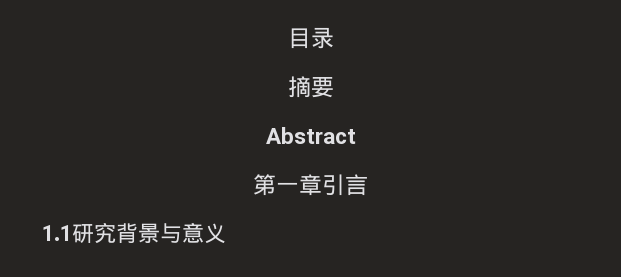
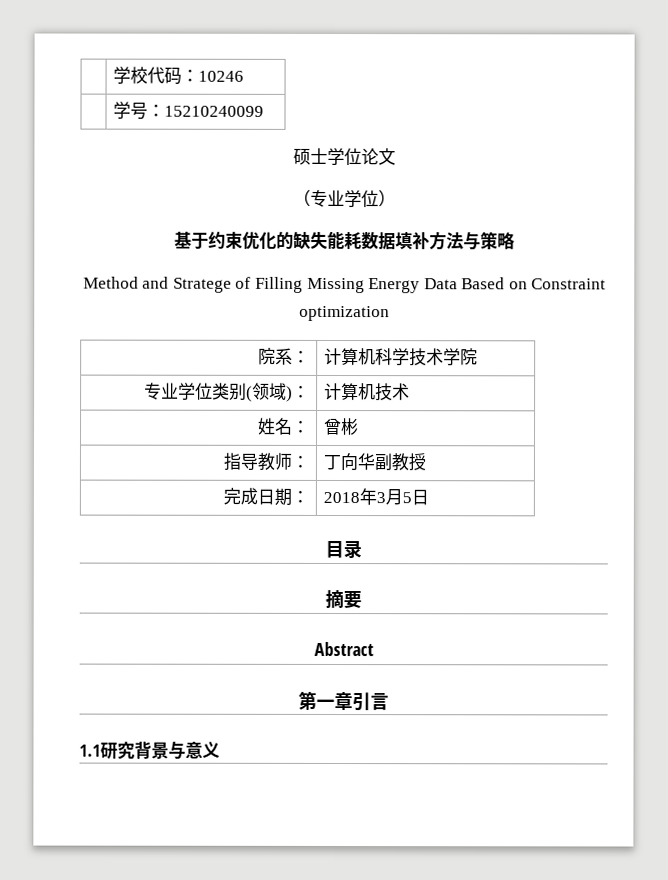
+ | 学校代码：10246
+ | 学号：15210240099
+ 硕士学位论文
+ （专业学位）
+ 基于约束优化的缺失能耗数据填补方法与策略
+ Method and Stratege of Filling Missing Energy Data Based on Constraint optimization
+ 院系： | 计算机科学技术学院
+ 专业学位类别(领域)： | 计算机技术
+ 姓名： | 曾彬
+ 指导教师： | 丁向华副教授
+ 完成日期： | 2018年3月5日

